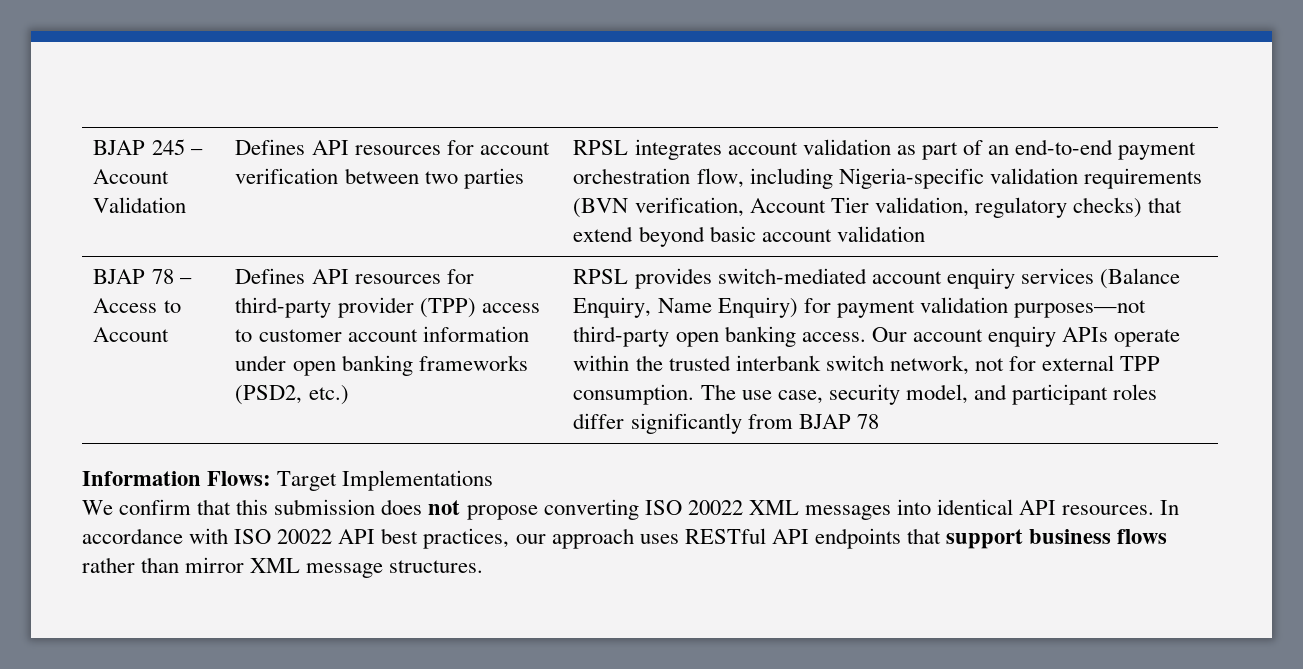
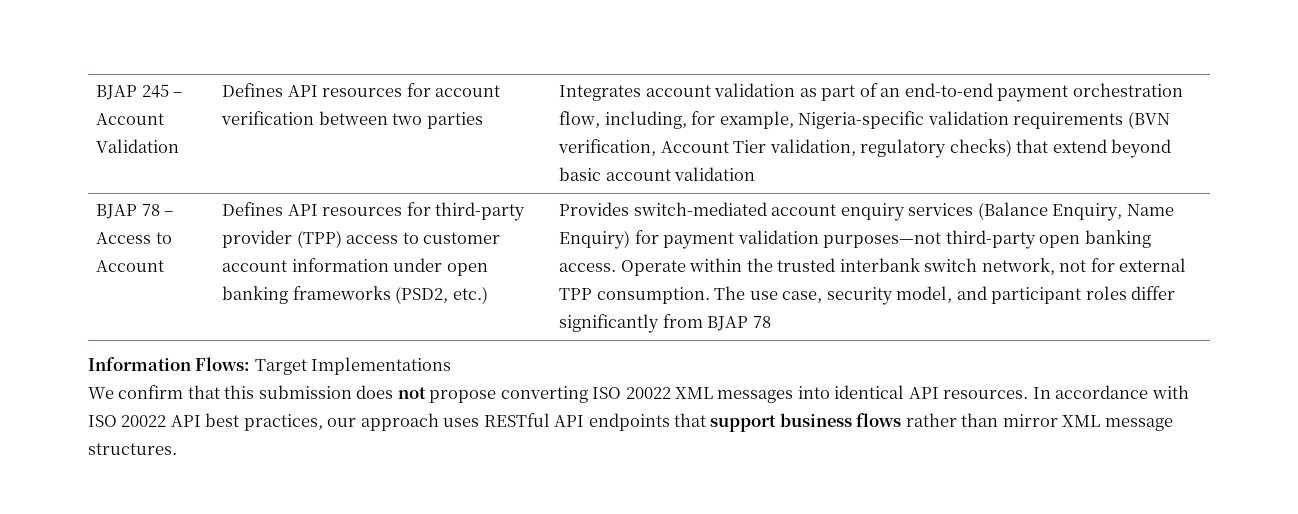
- RPSL integrates account validation as part of an end-to-end payment orchestration flow, including Nigeria-specific validation requirements (BVN verification, Account Tier validation, regulatory checks) that extend beyond basic account validation
+ Integrates account validation as part of an end-to-end payment orchestration flow, including, for example, Nigeria-specific validation requirements (BVN verification, Account Tier validation, regulatory checks) that extend beyond basic account validation
- RPSL provides switch-mediated account enquiry services (Balance Enquiry, Name Enquiry) for payment validation purposes—not third-party open banking access.
+ Provides switch-mediated account enquiry services (Balance Enquiry, Name Enquiry) for payment validation purposes—not third-party open banking access.
- Our account enquiry APIs operate within the trusted interbank switch network, not for external TPP consumption.
+ Operate within the trusted interbank switch network, not for external TPP consumption.

